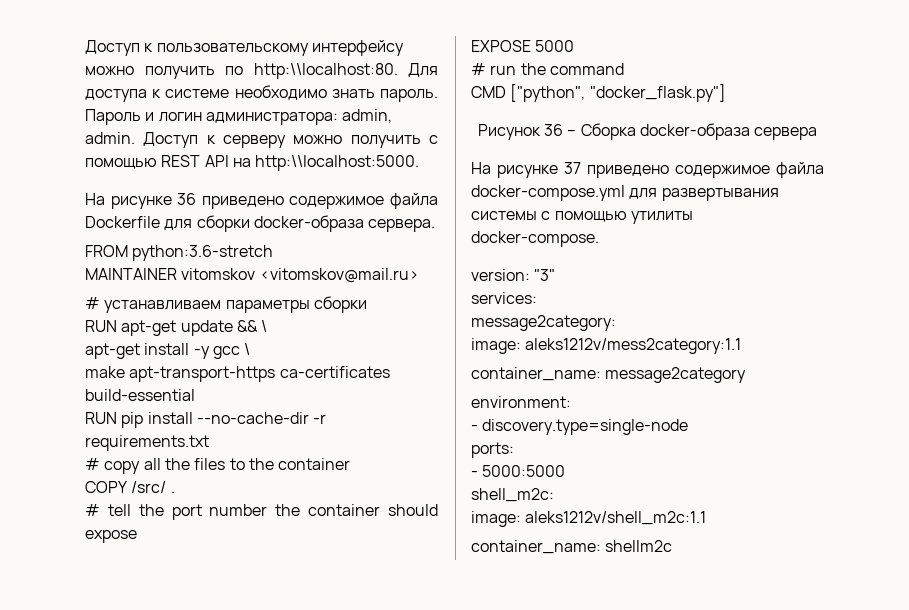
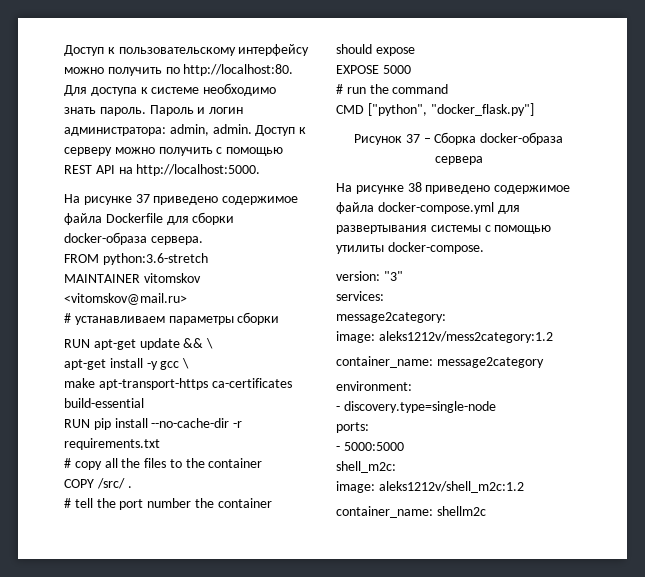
- Доступ к пользовательскому интерфейсу можно получить по http:\\localhost:80.
+ Доступ к пользовательскому интерфейсу можно получить по http://localhost:80.
- Доступ к серверу можно получить с помощью REST API на http:\\localhost:5000.
- На рисунке 36 приведено содержимое файла Dockerfile для сборки docker-образа сервера.
+ Доступ к серверу можно получить с помощью REST API на http://localhost:5000.
+ На рисунке 37 приведено содержимое файла Dockerfile для сборки docker-образа сервера.
- Рисунок 36 – Сборка docker-образа сервера
+ Рисунок 37 – Сборка docker-образа сервера
- На рисунке 37 приведено содержимое файла docker-compose.yml для развертывания системы с помощью утилиты docker-compose.
+ На рисунке 38 приведено содержимое файла docker-compose.yml для развертывания системы с помощью утилиты docker-compose.
- image: aleks1212v/mess2category:1.1
+ image: aleks1212v/mess2category:1.2
- image: aleks1212v/shell_m2c:1.1
+ image: aleks1212v/shell_m2c:1.2

